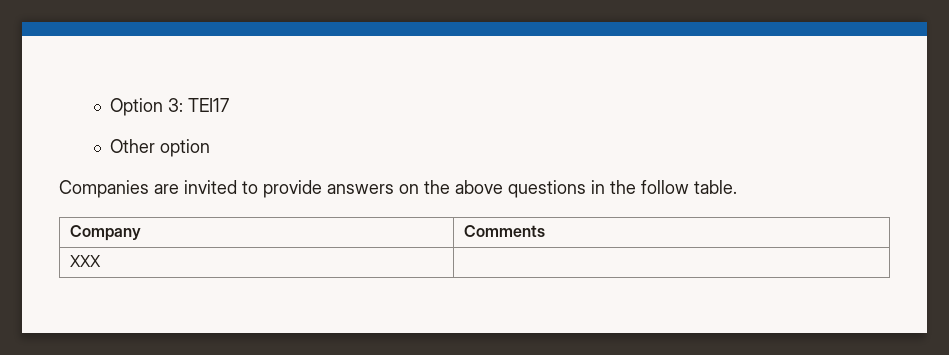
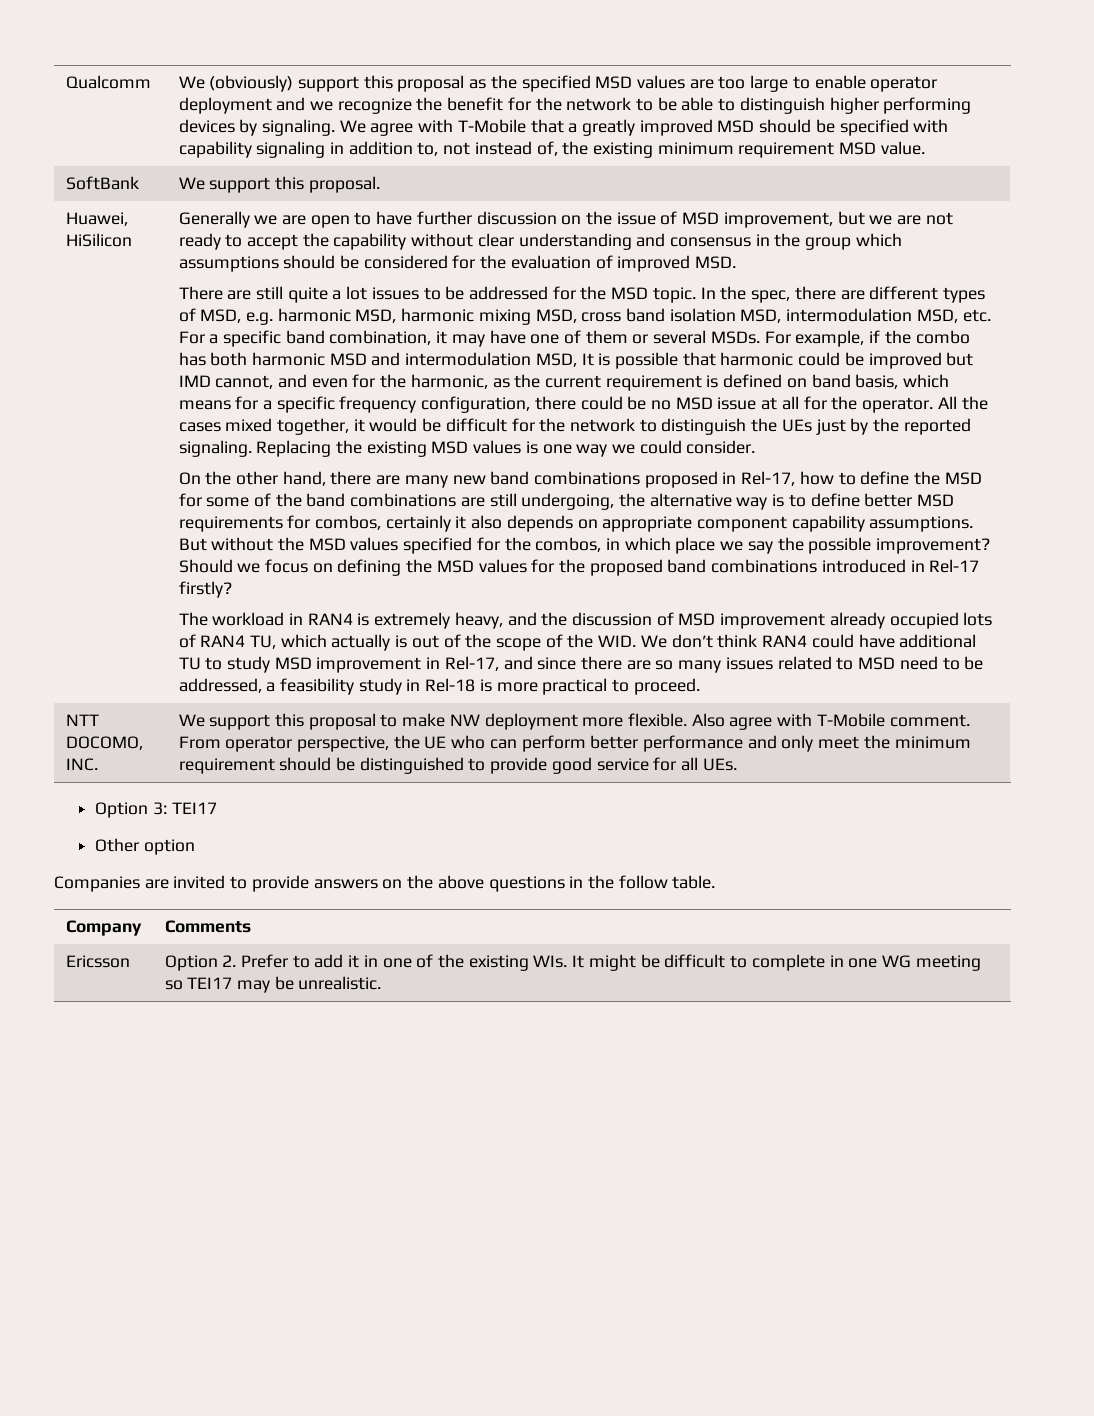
+ Qualcomm | We (obviously) support this proposal as the specified MSD values are too large to enable operator deployment and we recognize the benefit for the network to be able to distinguish higher performing devices by signaling. We agree with T-Mobile that a greatly improved MSD should be specified with capability signaling in addition to, not instead of, the existing minimum requirement MSD value.
+ SoftBank | We support this proposal.
+ Huawei, HiSilicon | Generally we are open to have further discussion on the issue of MSD improvement, but we are not ready to accept the capability without clear understanding and consensus in the group which assumptions should be considered for the evaluation of improved MSD.
+ There are still quite a lot issues to be addressed for the MSD topic. In the spec, there are different types of MSD, e.g. harmonic MSD, harmonic mixing MSD, cross band isolation MSD, intermodulation MSD, etc. For a specific band combination, it may have one of them or several MSDs. For example, if the combo has both harmonic MSD and intermodulation MSD, It is possible that harmonic could be improved but IMD cannot, and even for the harmonic, as the current requirement is defined on band basis, which means for a specific frequency configuration, there could be no MSD issue at all for the operator. All the cases mixed together, it would be difficult for the network to distinguish the UEs just by the reported signaling. Replacing the existing MSD values is one way we could consider.
+ On the other hand, there are many new band combinations proposed in Rel-17, how to define the MSD for some of the band combinations are still undergoing, the alternative way is to define better MSD requirements for combos, certainly it also depends on appropriate component capability assumptions. But without the MSD values specified for the combos, in which place we say the possible improvement? Should we focus on defining the MSD values for the proposed band combinations introduced in Rel-17 firstly?
+ The workload in RAN4 is extremely heavy, and the discussion of MSD improvement already occupied lots of RAN4 TU, which actually is out of the scope of the WID. We don’t think RAN4 could have additional TU to study MSD improvement in Rel-17, and since there are so many issues related to MSD need to be addressed, a feasibility study in Rel-18 is more practical to proceed.
+ NTT DOCOMO, INC. | We support this proposal to make NW deployment more flexible. Also agree with T-Mobile comment. From operator perspective, the UE who can perform better performance and only meet the minimum requirement should be distinguished to provide good service for all UEs.
- XXX |
+ Ericsson | Option 2. Prefer to add it in one of the existing WIs. It might be difficult to complete in one WG meeting so TEI17 may be unrealistic.

